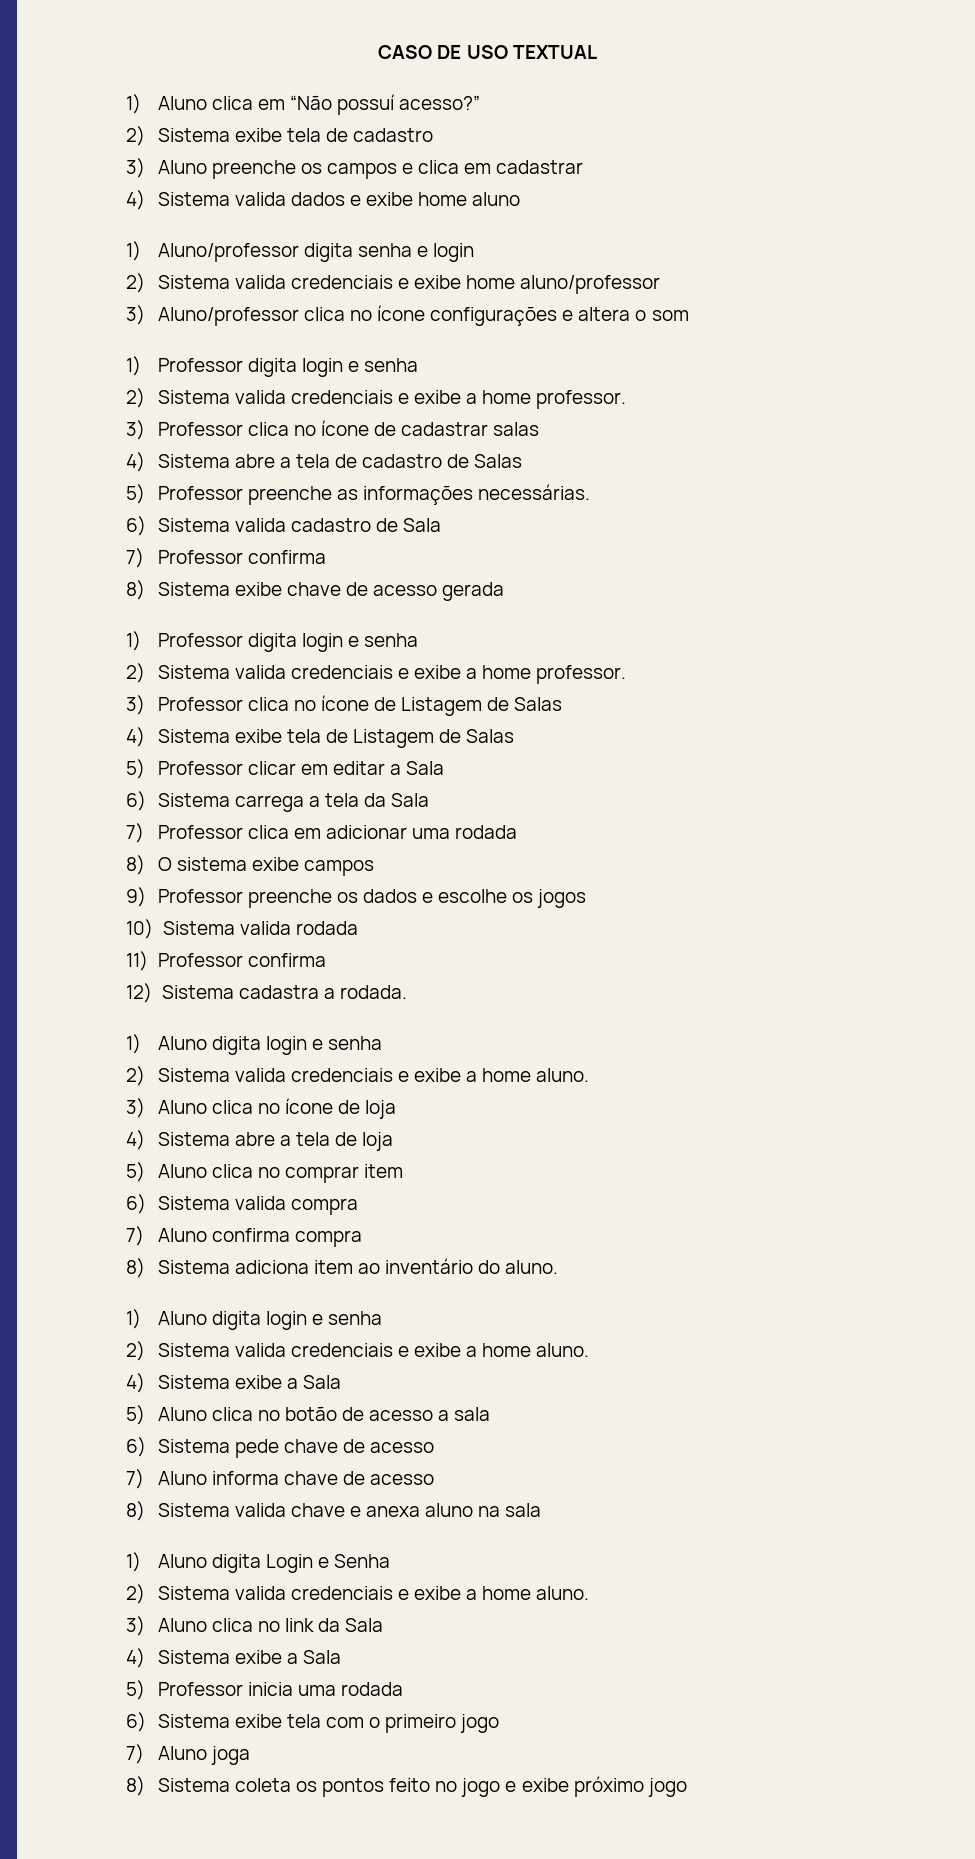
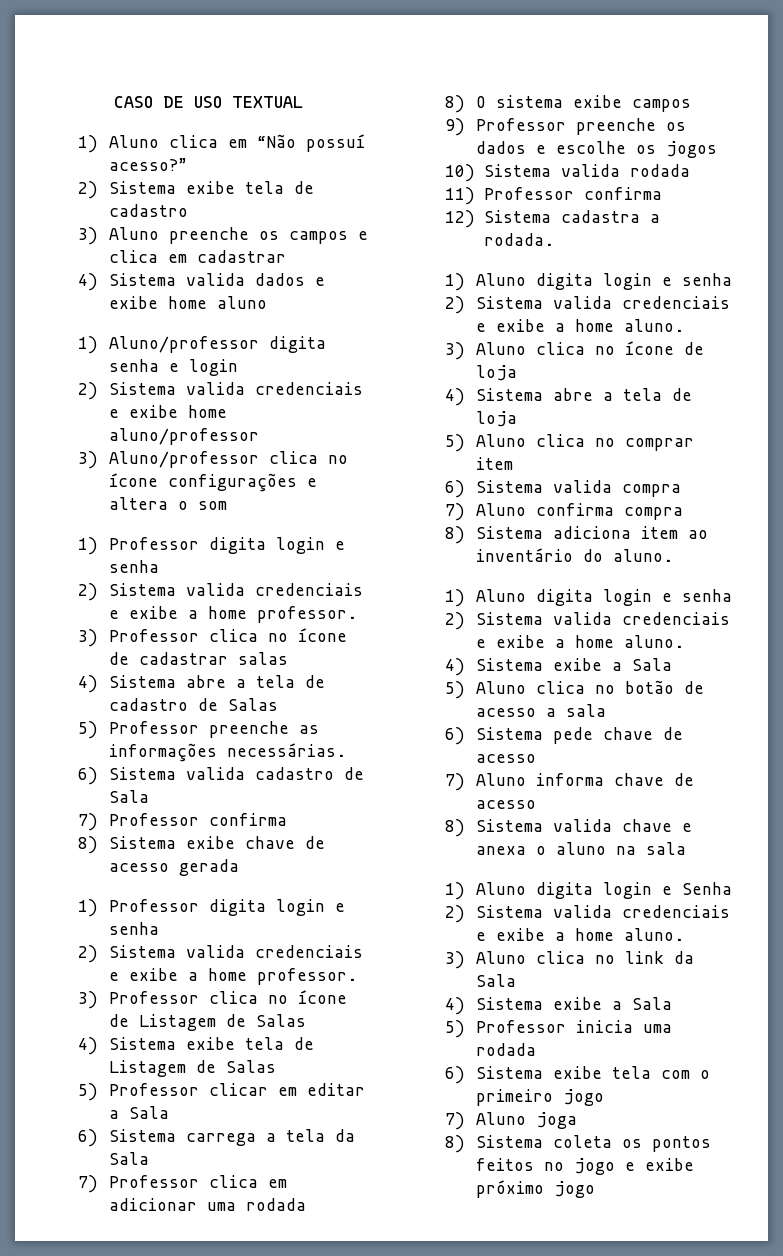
- 8) Sistema valida chave e anexa aluno na sala
+ 8) Sistema valida chave e anexa o aluno na sala
- 1) Aluno digita Login e Senha
+ 1) Aluno digita login e Senha
- 8) Sistema coleta os pontos feito no jogo e exibe próximo jogo
+ 8) Sistema coleta os pontos feitos no jogo e exibe próximo jogo

